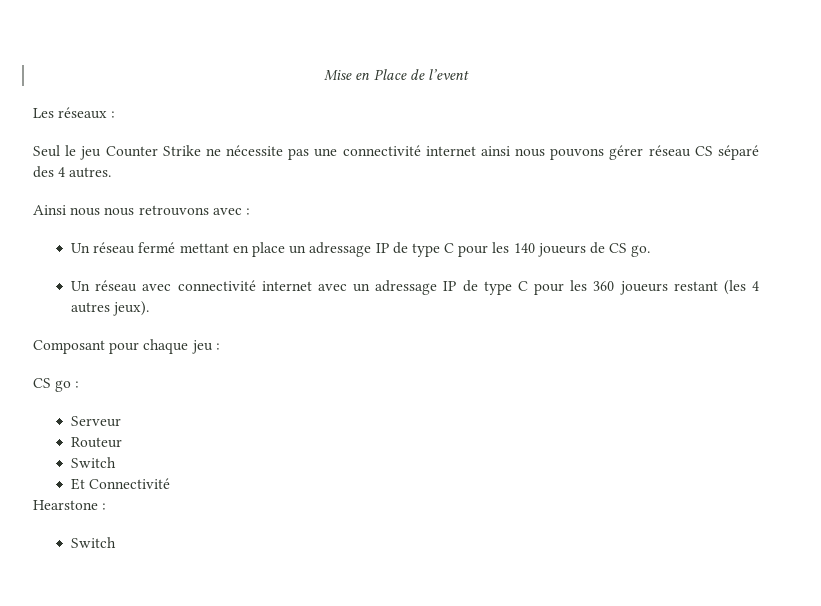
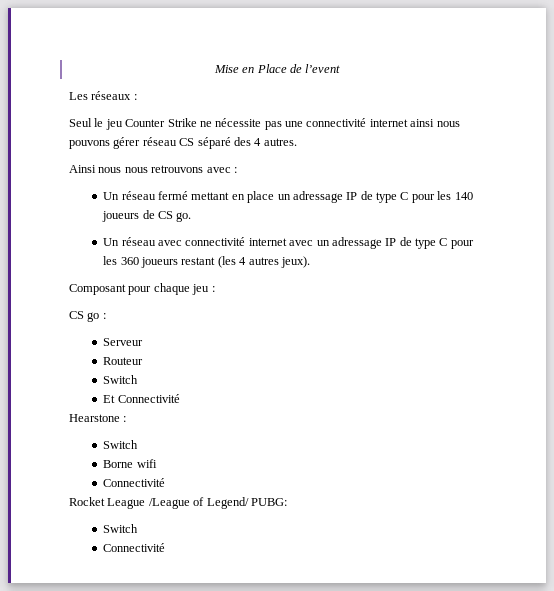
+ Borne wifi
+ Connectivité
+ Rocket League /League of Legend/ PUBG:
+ Switch
+ Connectivité

